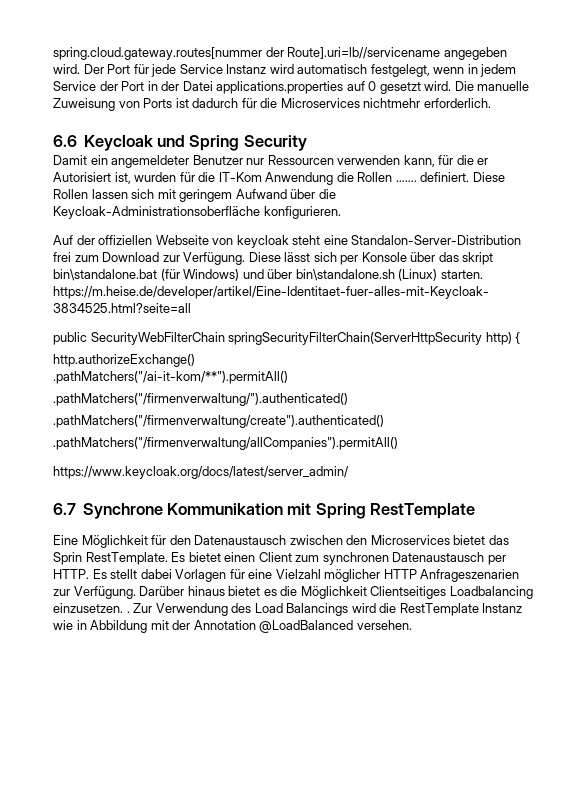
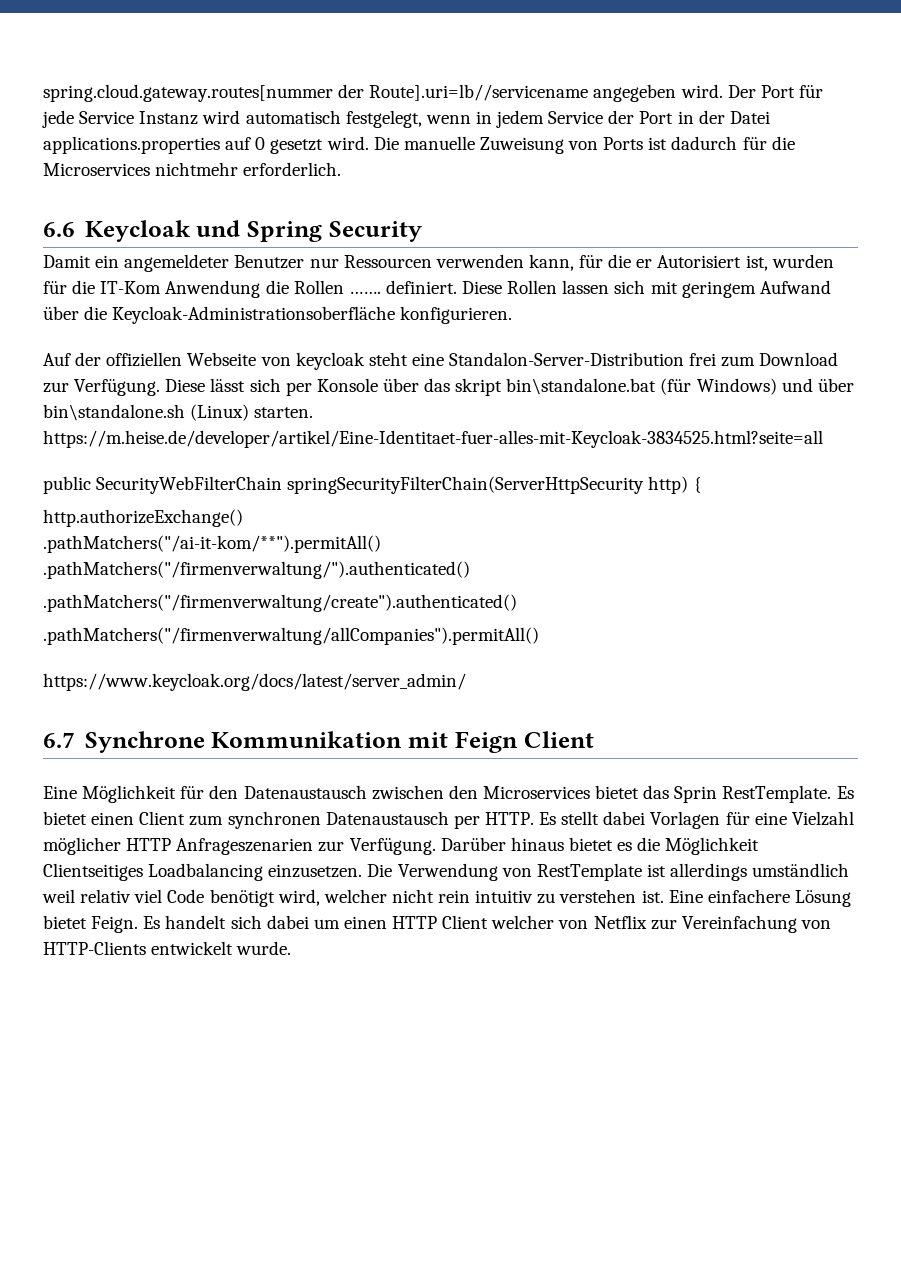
- 6.7 Synchrone Kommunikation mit Spring RestTemplate
+ 6.7 Synchrone Kommunikation mit Feign Client
- Darüber hinaus bietet es die Möglichkeit Clientseitiges Loadbalancing einzusetzen. . Zur Verwendung des Load Balancings wird die RestTemplate Instanz wie in Abbildung mit der Annotation @LoadBalanced versehen.
+ Darüber hinaus bietet es die Möglichkeit Clientseitiges Loadbalancing einzusetzen. Die Verwendung von RestTemplate ist allerdings umständlich weil relativ viel Code benötigt wird, welcher nicht rein intuitiv zu verstehen ist. Eine einfachere Lösung bietet Feign. Es handelt sich dabei um einen HTTP Client welcher von Netflix zur Vereinfachung von HTTP-Clients entwickelt wurde.

